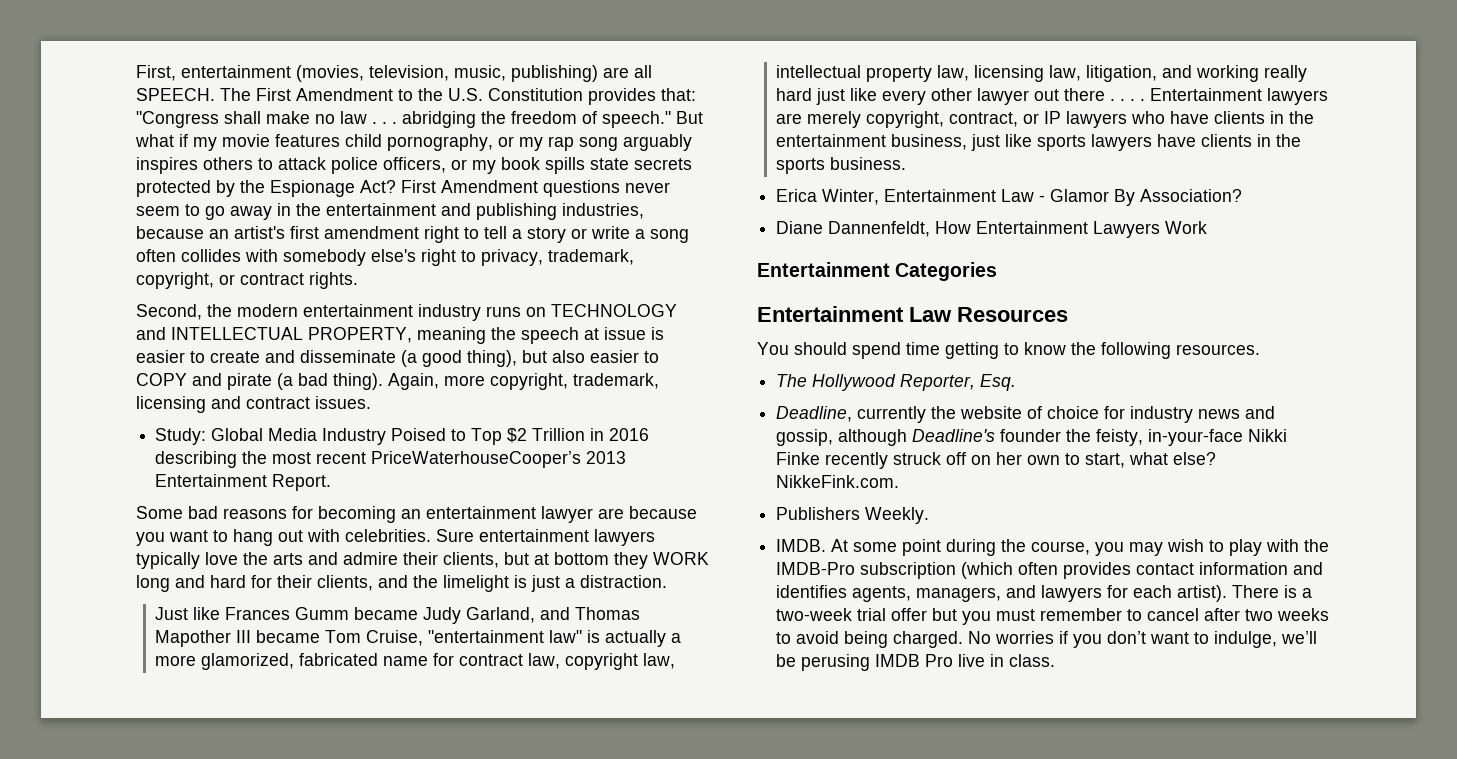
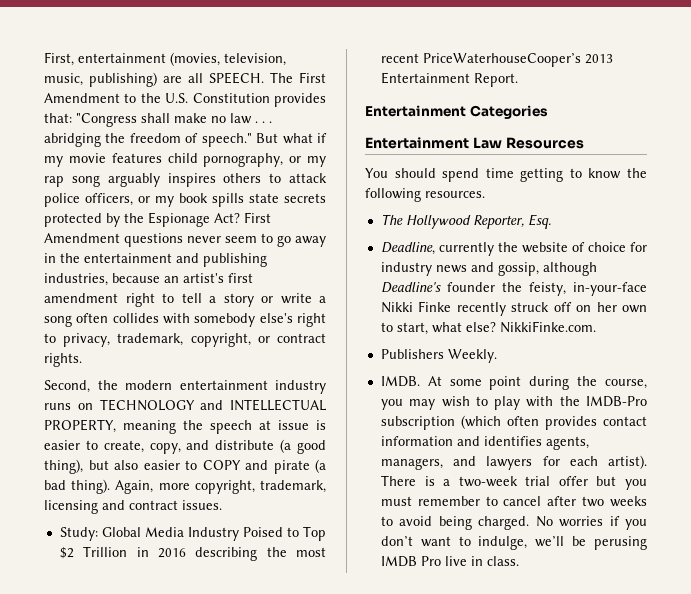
- Second, the modern entertainment industry runs on TECHNOLOGY and INTELLECTUAL PROPERTY, meaning the speech at issue is easier to create and disseminate (a good thing), but also easier to COPY and pirate (a bad thing).
+ Second, the modern entertainment industry runs on TECHNOLOGY and INTELLECTUAL PROPERTY, meaning the speech at issue is easier to create, copy, and distribute (a good thing), but also easier to COPY and pirate (a bad thing).
- Some bad reasons for becoming an entertainment lawyer are because you want to hang out with celebrities. Sure entertainment lawyers typically love the arts and admire their clients, but at bottom they WORK long and hard for their clients, and the limelight is just a distraction.
- Just like Frances Gumm became Judy Garland, and Thomas Mapother III became Tom Cruise, "entertainment law" is actually a more glamorized, fabricated name for contract law, copyright law, intellectual property law, licensing law, litigation, and working really hard just like every other lawyer out there . . . . Entertainment lawyers are merely copyright, contract, or IP lawyers who have clients in the entertainment business, just like sports lawyers have clients in the sports business.
- Erica Winter, Entertainment Law - Glamor By Association?
- Diane Dannenfeldt, How Entertainment Lawyers Work
- NikkeFink.com.
+ NikkiFinke.com.

